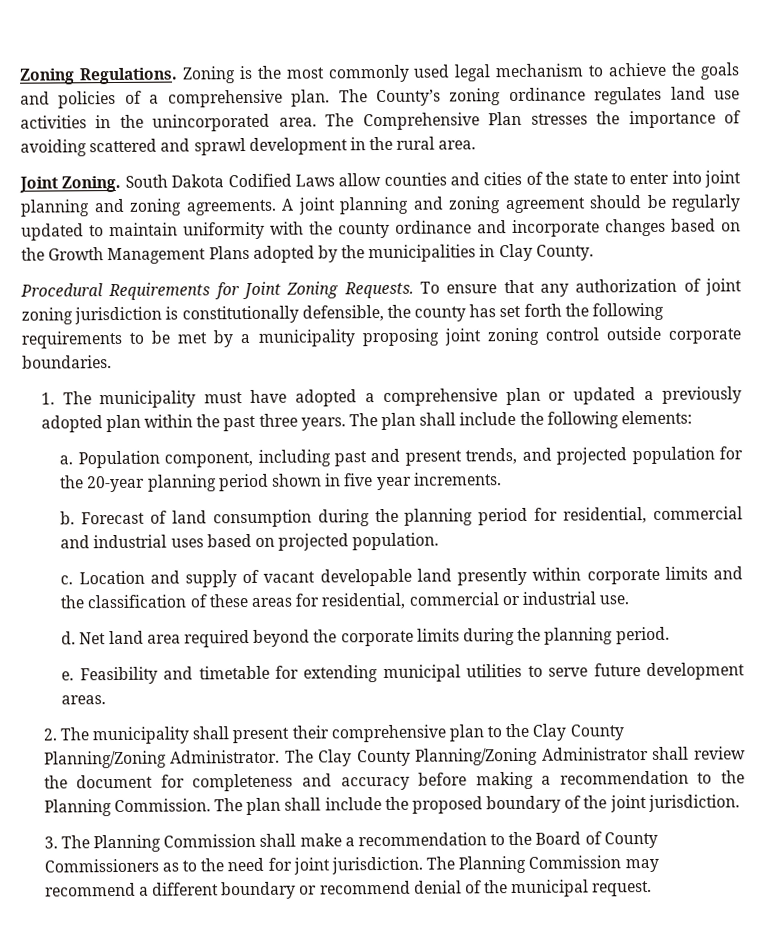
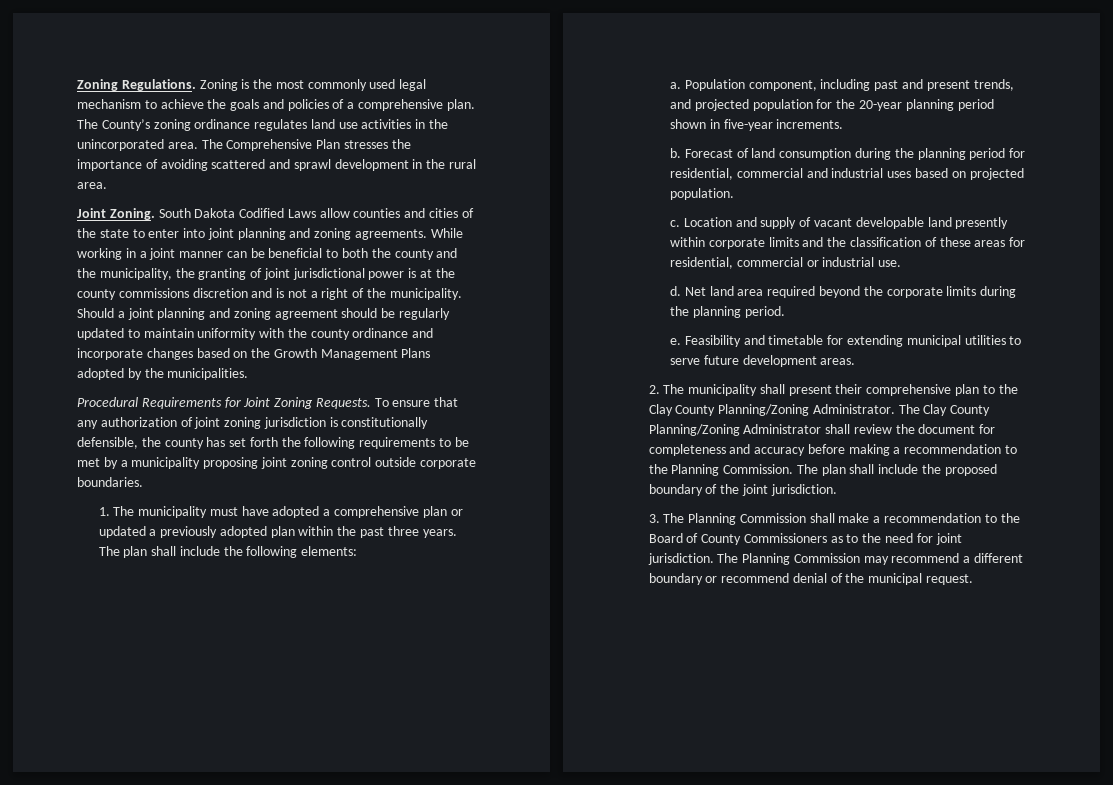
- A joint planning and zoning agreement should be regularly updated to maintain uniformity with the county ordinance and incorporate changes based on the Growth Management Plans adopted by the municipalities in Clay County.
+ While working in a joint manner can be beneficial to both the county and the municipality, the granting of joint jurisdictional power is at the county commissions discretion and is not a right of the municipality. Should a joint planning and zoning agreement should be regularly updated to maintain uniformity with the county ordinance and incorporate changes based on the Growth Management Plans adopted by the municipalities.
- Population component, including past and present trends, and projected population for the 20-year planning period shown in five year increments.
+ Population component, including past and present trends, and projected population for the 20-year planning period shown in five-year increments.

